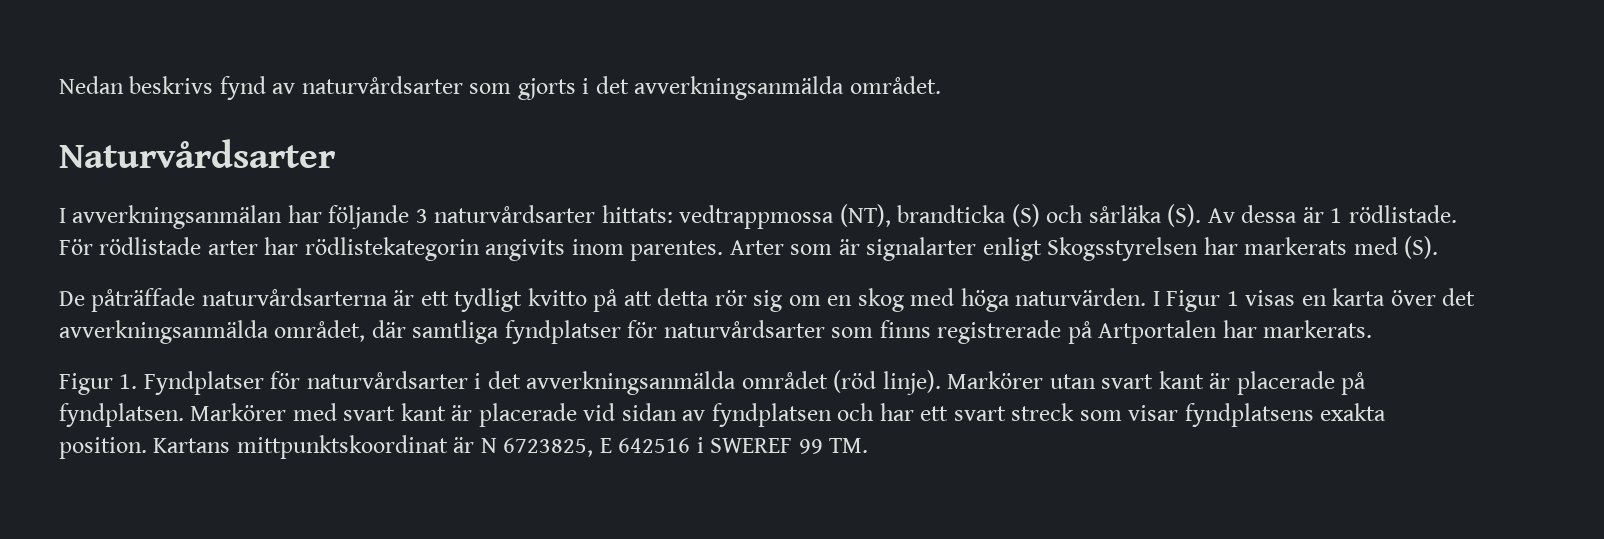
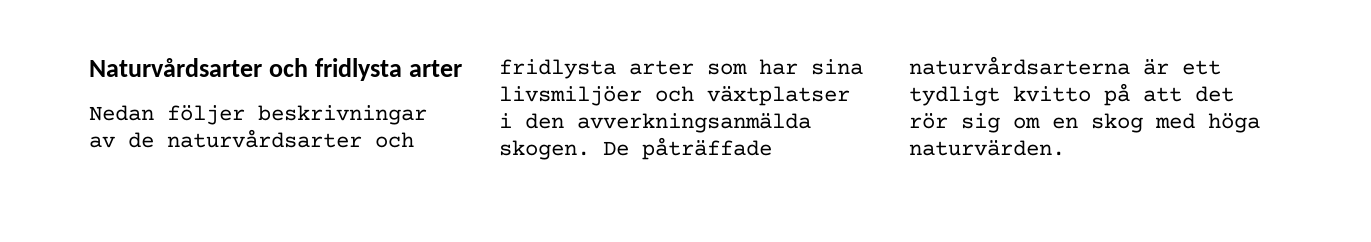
- Nedan beskrivs fynd av naturvårdsarter som gjorts i det avverkningsanmälda området.
- Naturvårdsarter
- I avverkningsanmälan har följande 3 naturvårdsarter hittats: vedtrappmossa (NT), brandticka (S) och sårläka (S). Av dessa är 1 rödlistade. För rödlistade arter har rödlistekategorin angivits inom parentes. Arter som är signalarter enligt Skogsstyrelsen har markerats med (S).
- De påträffade naturvårdsarterna är ett tydligt kvitto på att detta rör sig om en skog med höga naturvärden. I Figur 1 visas en karta över det avverkningsanmälda området, där samtliga fyndplatser för naturvårdsarter som finns registrerade på Artportalen har markerats.
- Figur 1. Fyndplatser för naturvårdsarter i det avverkningsanmälda området (röd linje). Markörer utan svart kant är placerade på fyndplatsen. Markörer med svart kant är placerade vid sidan av fyndplatsen och har ett svart streck som visar fyndplatsens exakta position. Kartans mittpunktskoordinat är N 6723825, E 642516 i SWEREF 99 TM.
+ Naturvårdsarter och fridlysta arter
+ Nedan följer beskrivningar av de naturvårdsarter och fridlysta arter som har sina livsmiljöer och växtplatser i den avverkningsanmälda skogen. De påträffade naturvårdsarterna är ett tydligt kvitto på att det rör sig om en skog med höga naturvärden.

